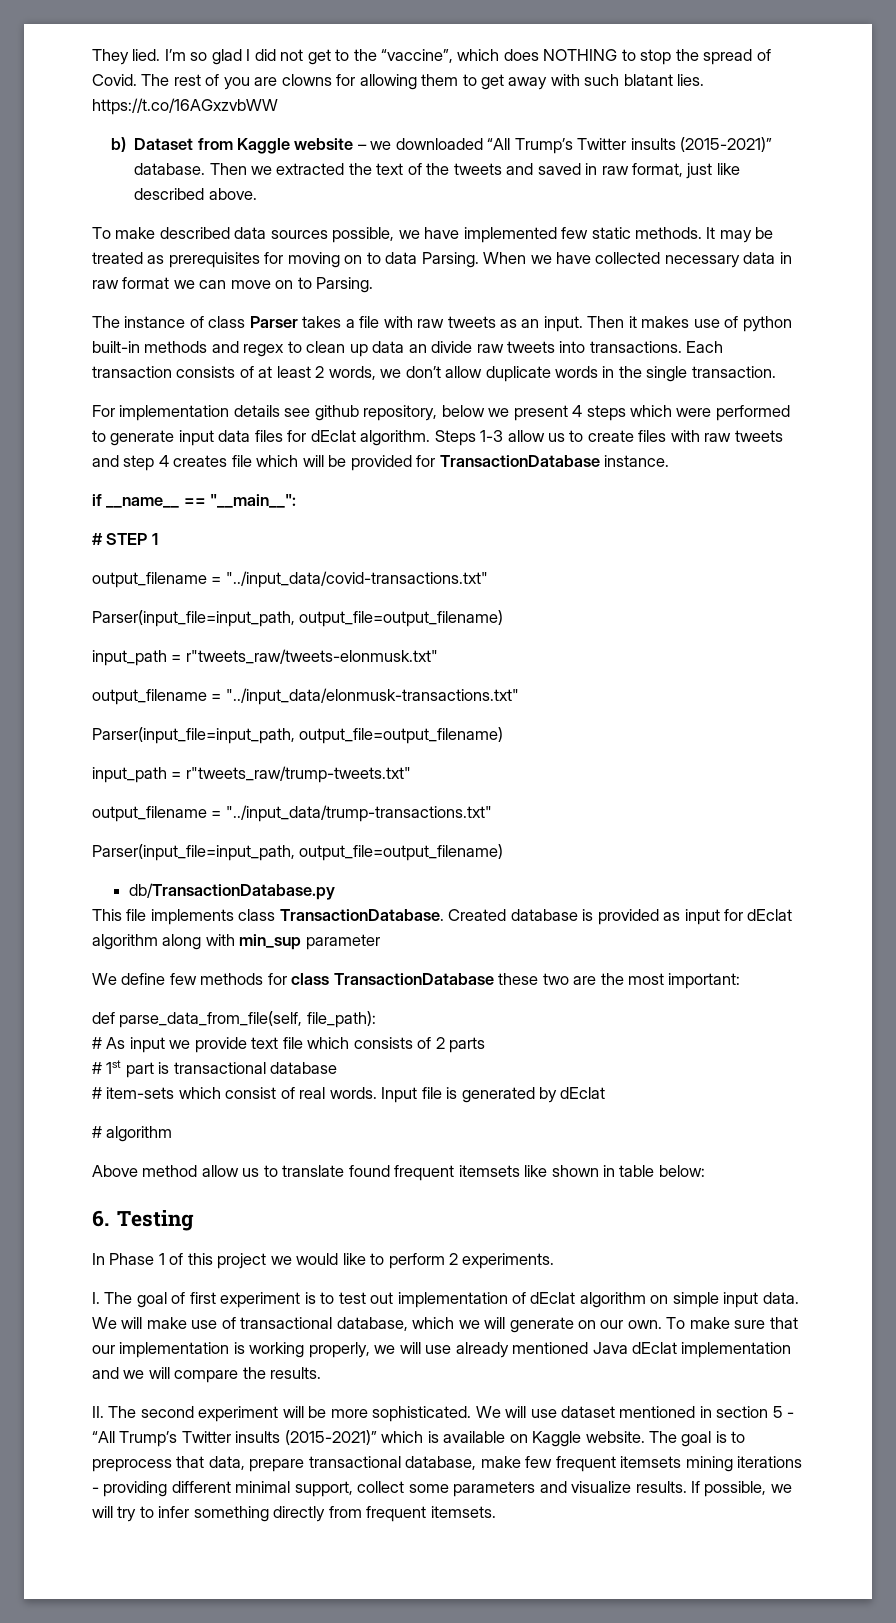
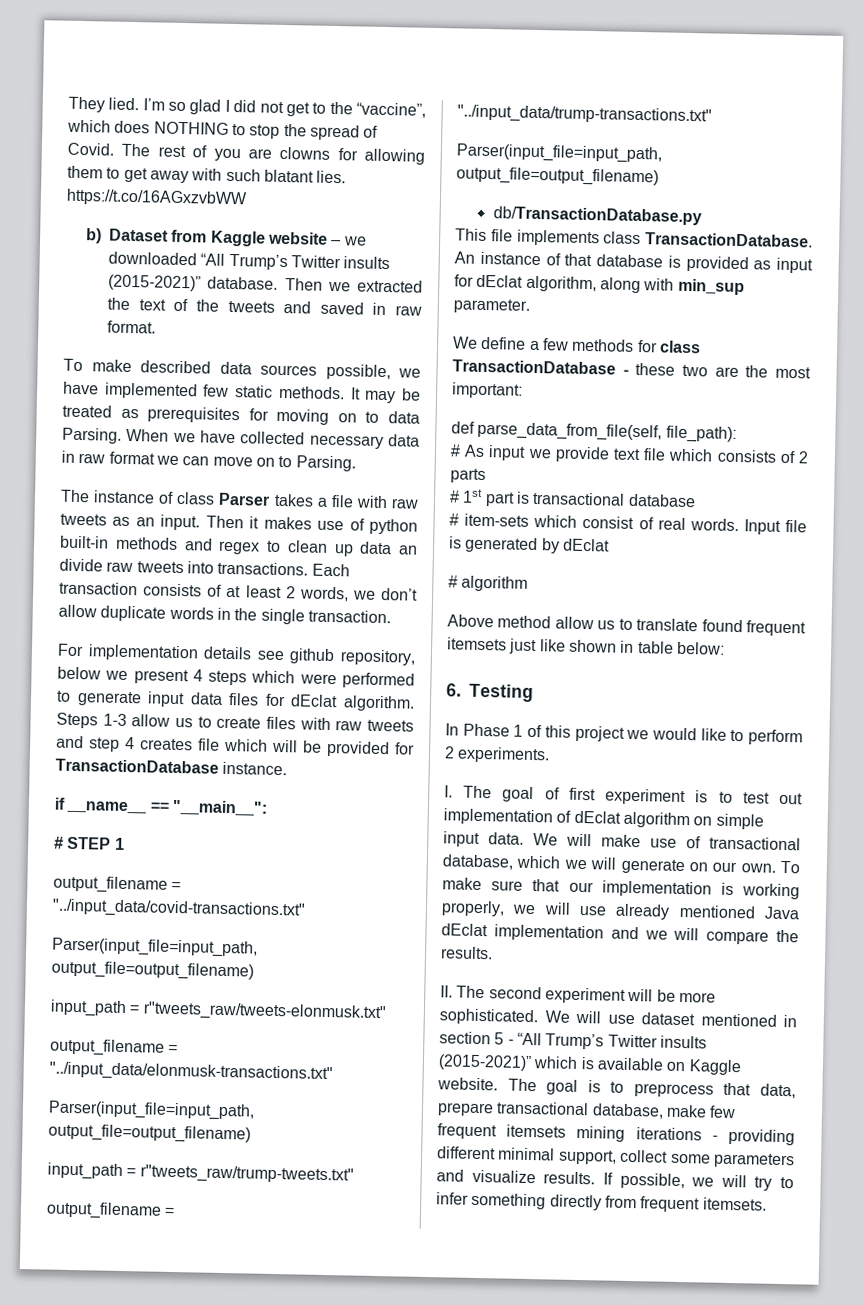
- Then we extracted the text of the tweets and saved in raw format, just like described above.
+ Then we extracted the text of the tweets and saved in raw format.
- Created database is provided as input for dEclat algorithm along with min_sup parameter
+ An instance of that database is provided as input for dEclat algorithm, along with min_sup parameter.
- We define few methods for class TransactionDatabase these two are the most important:
+ We define a few methods for class TransactionDatabase - these two are the most important:
- Above method allow us to translate found frequent itemsets like shown in table below:
+ Above method allow us to translate found frequent itemsets just like shown in table below:

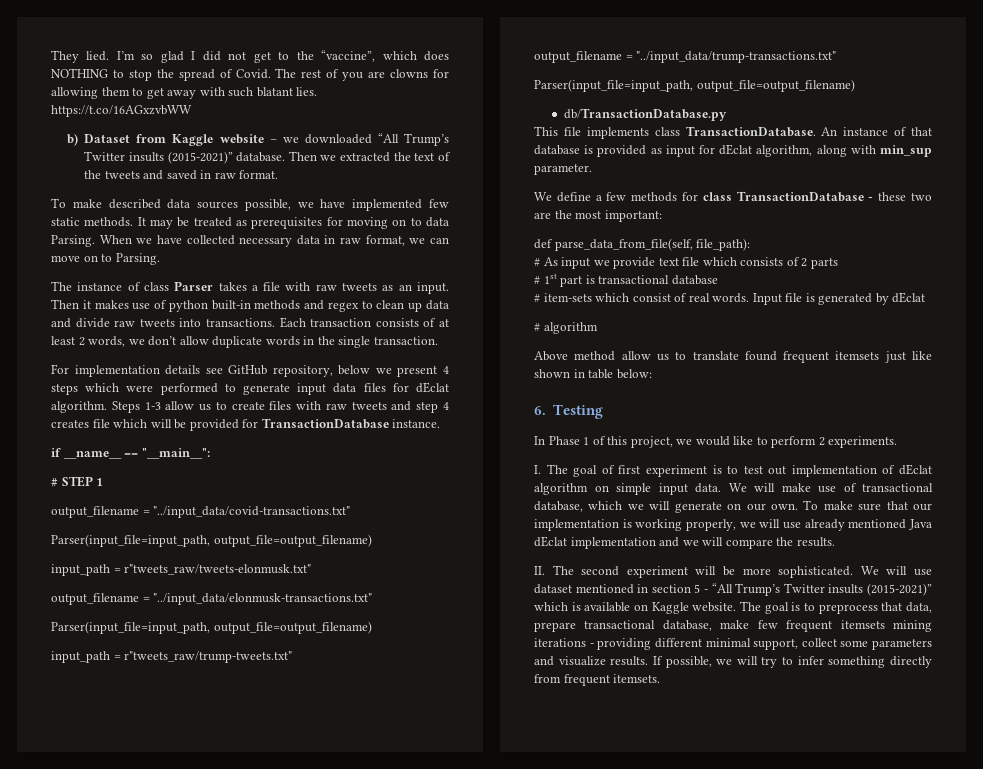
- When we have collected necessary data in raw format we can move on to Parsing.
+ When we have collected necessary data in raw format, we can move on to Parsing.
- Then it makes use of python built-in methods and regex to clean up data an divide raw tweets into transactions.
+ Then it makes use of python built-in methods and regex to clean up data and divide raw tweets into transactions.
- For implementation details see github repository, below we present 4 steps which were performed to generate input data files for dEclat algorithm.
+ For implementation details see GitHub repository, below we present 4 steps which were performed to generate input data files for dEclat algorithm.
- In Phase 1 of this project we would like to perform 2 experiments.
+ In Phase 1 of this project, we would like to perform 2 experiments.

